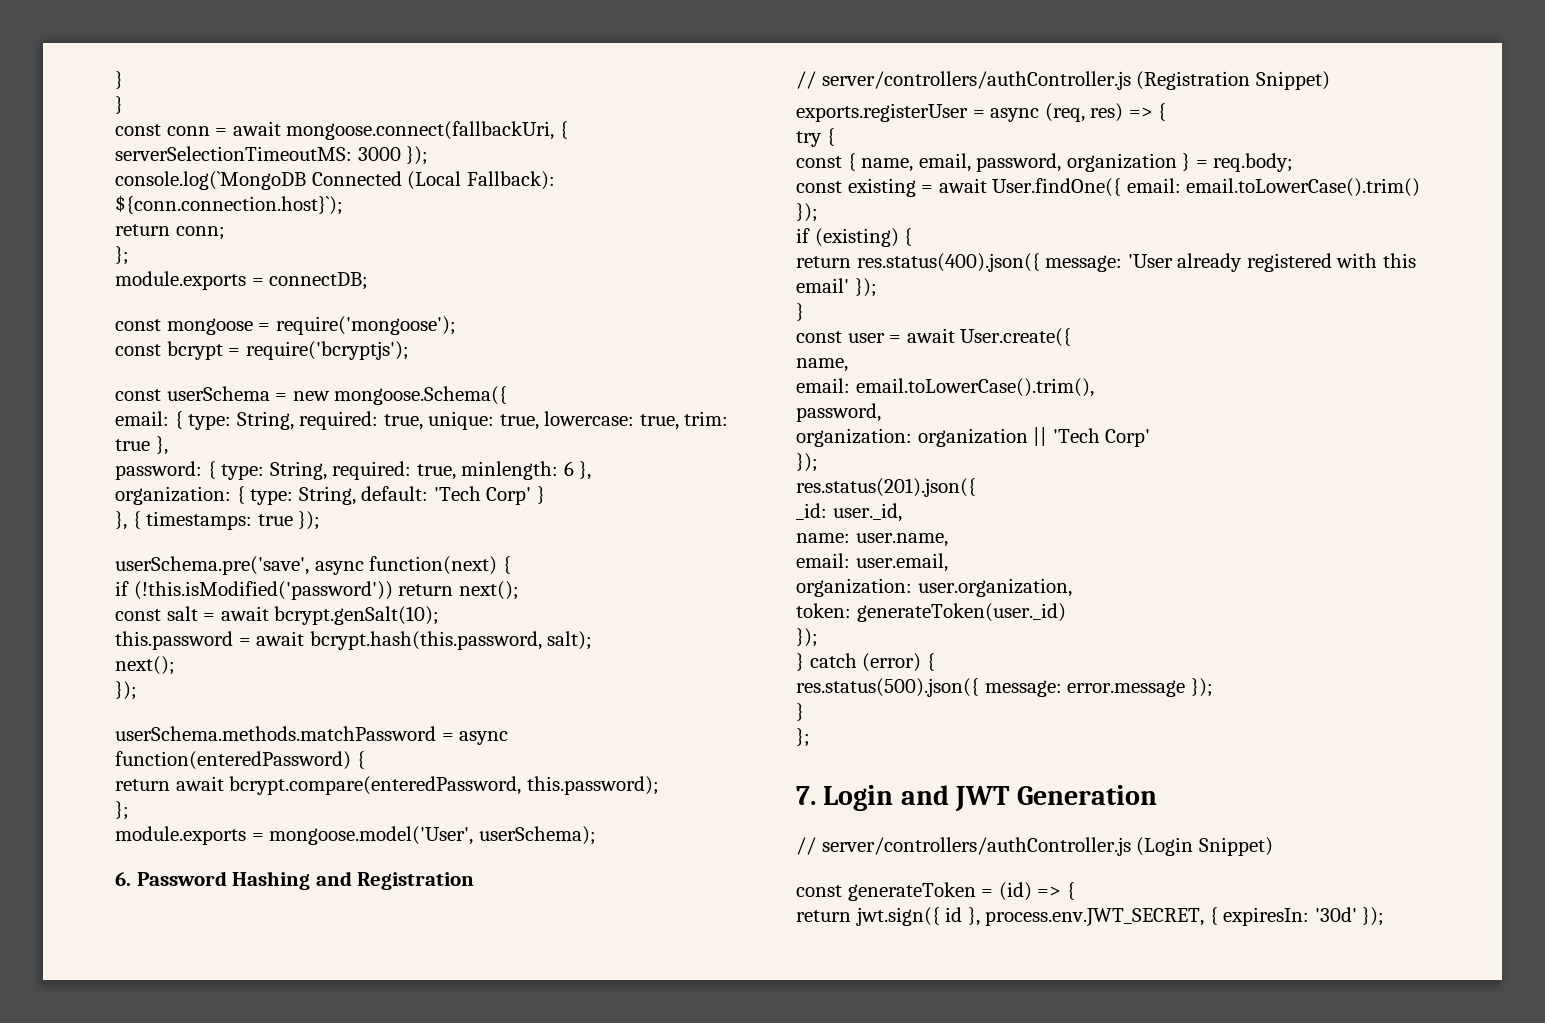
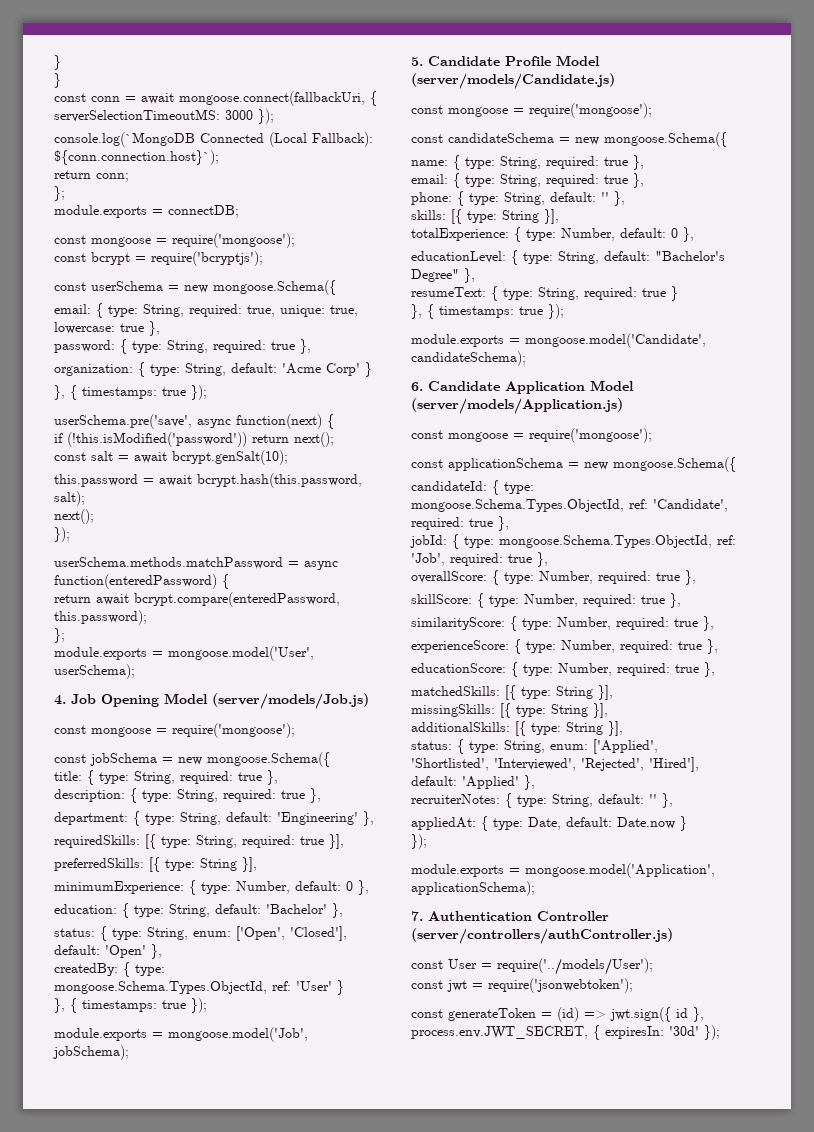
- email: { type: String, required: true, unique: true, lowercase: true, trim: true },
+ email: { type: String, required: true, unique: true, lowercase: true },
- password: { type: String, required: true, minlength: 6 },
+ password: { type: String, required: true },
- organization: { type: String, default: 'Tech Corp' }
+ organization: { type: String, default: 'Acme Corp' }
- 6. Password Hashing and Registration
- // server/controllers/authController.js (Registration Snippet)
- exports.registerUser = async (req, res) => {
- try {
- const { name, email, password, organization } = req.body;
- const existing = await User.findOne({ email: email.toLowerCase().trim() });
- if (existing) {
- return res.status(400).json({ message: 'User already registered with this email' });
- }
- const user = await User.create({
- name,
- email: email.toLowerCase().trim(),
- password,
- organization: organization || 'Tech Corp'
+ 4. Job Opening Model (server/models/Job.js)
+ const mongoose = require('mongoose');
+ const jobSchema = new mongoose.Schema({
+ title: { type: String, required: true },
+ description: { type: String, required: true },
+ department: { type: String, default: 'Engineering' },
+ requiredSkills: [{ type: String, required: true }],
+ preferredSkills: [{ type: String }],
+ minimumExperience: { type: Number, default: 0 },
+ education: { type: String, default: 'Bachelor' },
+ status: { type: String, enum: ['Open', 'Closed'], default: 'Open' },
+ createdBy: { type: mongoose.Schema.Types.ObjectId, ref: 'User' }
+ }, { timestamps: true });
+ module.exports = mongoose.model('Job', jobSchema);
+ 5. Candidate Profile Model (server/models/Candidate.js)
+ const mongoose = require('mongoose');
+ const candidateSchema = new mongoose.Schema({
+ name: { type: String, required: true },
+ email: { type: String, required: true },
+ phone: { type: String, default: '' },
+ skills: [{ type: String }],
+ totalExperience: { type: Number, default: 0 },
+ educationLevel: { type: String, default: "Bachelor's Degree" },
+ resumeText: { type: String, required: true }
+ }, { timestamps: true });
+ module.exports = mongoose.model('Candidate', candidateSchema);
+ 6. Candidate Application Model (server/models/Application.js)
+ const mongoose = require('mongoose');
+ const applicationSchema = new mongoose.Schema({
+ candidateId: { type: mongoose.Schema.Types.ObjectId, ref: 'Candidate', required: true },
+ jobId: { type: mongoose.Schema.Types.ObjectId, ref: 'Job', required: true },
+ overallScore: { type: Number, required: true },
+ skillScore: { type: Number, required: true },
+ similarityScore: { type: Number, required: true },
+ experienceScore: { type: Number, required: true },
+ educationScore: { type: Number, required: true },
+ matchedSkills: [{ type: String }],
+ missingSkills: [{ type: String }],
+ additionalSkills: [{ type: String }],
+ status: { type: String, enum: ['Applied', 'Shortlisted', 'Interviewed', 'Rejected', 'Hired'], default: 'Applied' },
+ recruiterNotes: { type: String, default: '' },
+ appliedAt: { type: Date, default: Date.now }
  });
- res.status(201).json({
- _id: user._id,
- name: user.name,
- email: user.email,
- organization: user.organization,
- token: generateToken(user._id)
- });
- } catch (error) {
- res.status(500).json({ message: error.message });
- }
- };
- 7. Login and JWT Generation
- // server/controllers/authController.js (Login Snippet)
+ module.exports = mongoose.model('Application', applicationSchema);
+ 7. Authentication Controller (server/controllers/authController.js)
+ const User = require('../models/User');
+ const jwt = require('jsonwebtoken');
- const generateToken = (id) => {
- return jwt.sign({ id }, process.env.JWT_SECRET, { expiresIn: '30d' });
+ const generateToken = (id) => jwt.sign({ id }, process.env.JWT_SECRET, { expiresIn: '30d' });

